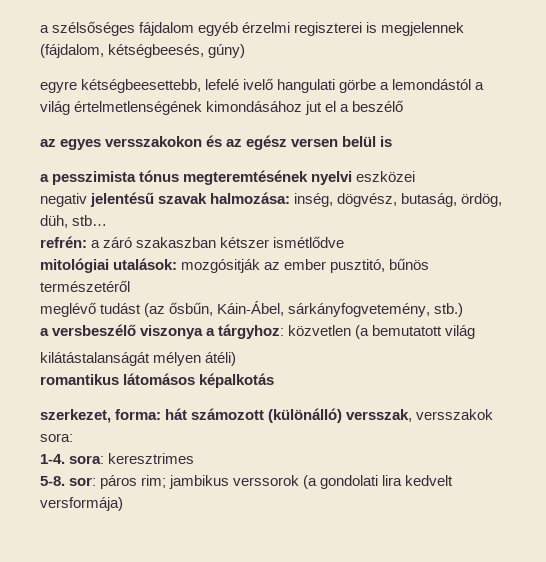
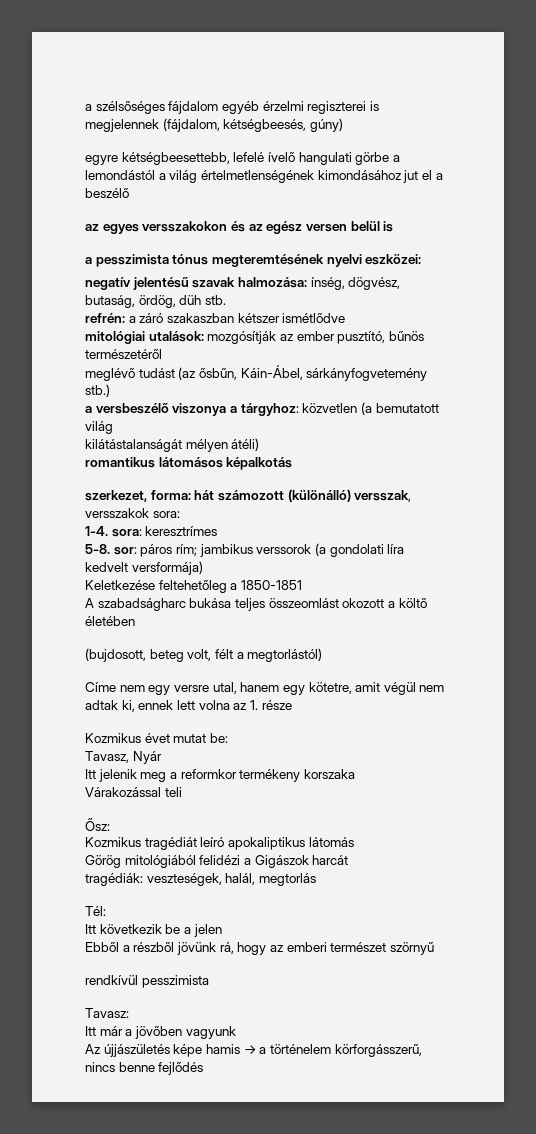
- egyre kétségbeesettebb, lefelé ivelő hangulati görbe a lemondástól a világ értelmetlenségének kimondásához jut el a beszélő
+ egyre kétségbeesettebb, lefelé ívelő hangulati görbe a lemondástól a világ értelmetlenségének kimondásához jut el a beszélő
- a pesszimista tónus megteremtésének nyelvi eszközei
- negativ jelentésű szavak halmozása: inség, dögvész, butaság, ördög, düh, stb…
+ a pesszimista tónus megteremtésének nyelvi eszközei:
+ negatív jelentésű szavak halmozása: ínség, dögvész, butaság, ördög, düh stb.
- mitológiai utalások: mozgósitják az ember pusztitó, bűnös természetéről
+ mitológiai utalások: mozgósítják az ember pusztító, bűnös természetéről
- meglévő tudást (az ősbűn, Káin-Ábel, sárkányfogvetemény, stb.)
+ meglévő tudást (az ősbűn, Káin-Ábel, sárkányfogvetemény stb.)
- 1-4. sora: keresztrimes
+ 1-4. sora: keresztrímes
- 5-8. sor: páros rim; jambikus verssorok (a gondolati lira kedvelt versformája)
+ 5-8. sor: páros rím; jambikus verssorok (a gondolati líra kedvelt versformája)
+ Keletkezése feltehetőleg a 1850-1851
+ A szabadságharc bukása teljes összeomlást okozott a költő életében
+ (bujdosott, beteg volt, félt a megtorlástól)
+ Címe nem egy versre utal, hanem egy kötetre, amit végül nem adtak ki, ennek lett volna az 1. része
+ Kozmikus évet mutat be:
+ Tavasz, Nyár
+ Itt jelenik meg a reformkor termékeny korszaka
+ Várakozással teli
+ Ősz:
+ Kozmikus tragédiát leíró apokaliptikus látomás
+ Görög mitológiából felidézi a Gigászok harcát
+ tragédiák: veszteségek, halál, megtorlás
+ Tél:
+ Itt következik be a jelen
+ Ebből a részből jövünk rá, hogy az emberi természet szörnyű
+ rendkívül pesszimista
+ Tavasz:
+ Itt már a jövőben vagyunk
+ Az újjászületés képe hamis → a történelem körforgásszerű, nincs benne fejlődés

